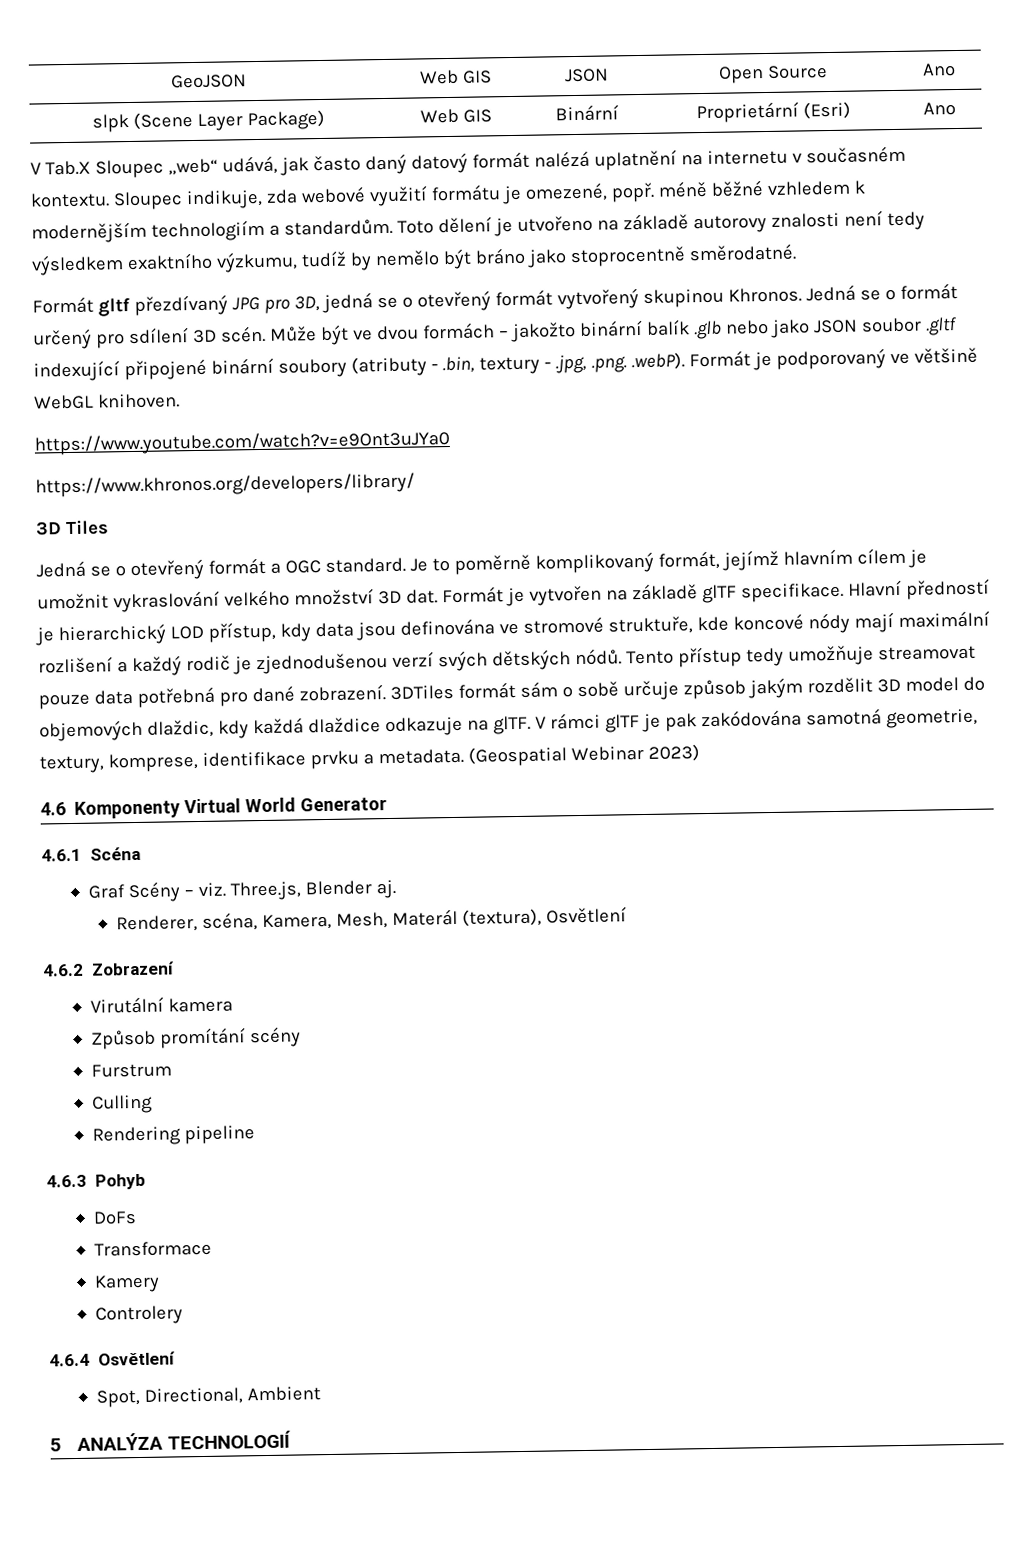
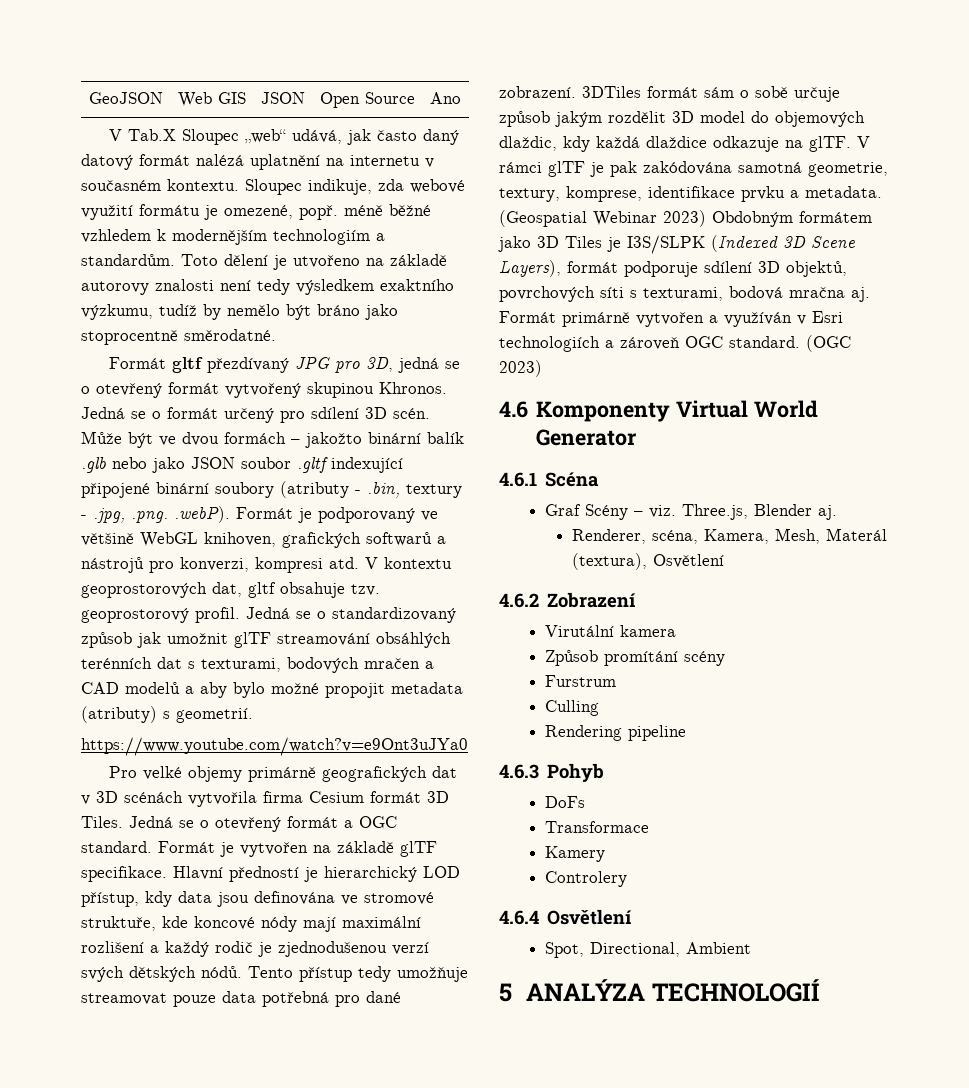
- slpk (Scene Layer Package) | Web GIS | Binární | Proprietární (Esri) | Ano
- Může být ve dvou formách – jakožto binární balík .glb nebo jako JSON soubor .gltf indexující připojené binární soubory (atributy - .bin, textury - .jpg, .png. .webP). Formát je podporovaný ve většině WebGL knihoven.
+ Může být ve dvou formách – jakožto binární balík .glb nebo jako JSON soubor .gltf indexující připojené binární soubory (atributy - .bin, textury - .jpg, .png. .webP). Formát je podporovaný ve většině WebGL knihoven, grafických softwarů a nástrojů pro konverzi, kompresi atd. V kontextu geoprostorových dat, gltf obsahuje tzv. geoprostorový profil. Jedná se o standardizovaný způsob jak umožnit glTF streamování obsáhlých terénních dat s texturami, bodových mračen a CAD modelů a aby bylo možné propojit metadata (atributy) s geometrií.
  https://www.youtube.com/watch?v=e9Ont3uJYa0
- https://www.khronos.org/developers/library/
- 3D Tiles
- Jedná se o otevřený formát a OGC standard.
+ Pro velké objemy primárně geografických dat v 3D scénách vytvořila firma Cesium formát 3D Tiles. Jedná se o otevřený formát a OGC standard.
- Je to poměrně komplikovaný formát, jejímž hlavním cílem je umožnit vykraslování velkého množství 3D dat.
- (Geospatial Webinar 2023)
+ (Geospatial Webinar 2023) Obdobným formátem jako 3D Tiles je I3S/SLPK (Indexed 3D Scene Layers), formát podporuje sdílení 3D objektů, povrchových síti s texturami, bodová mračna aj. Formát primárně vytvořen a využíván v Esri technologiích a zároveň OGC standard. (OGC 2023)

